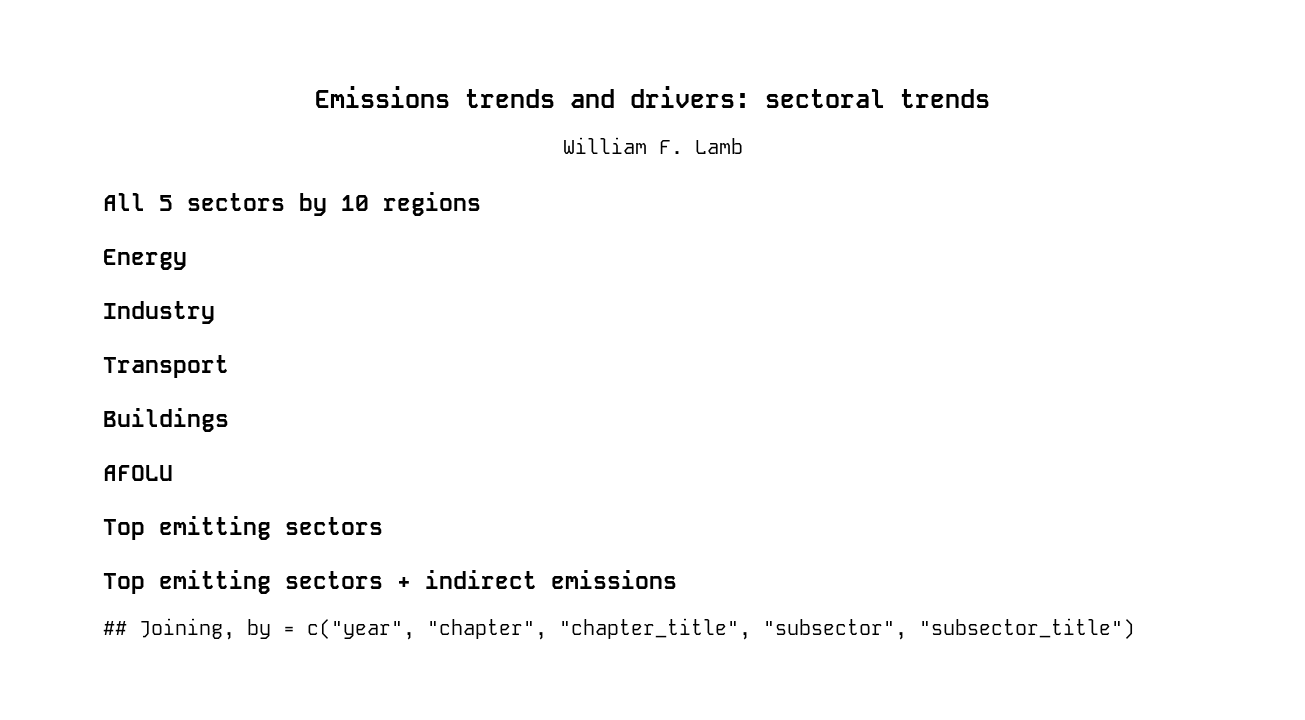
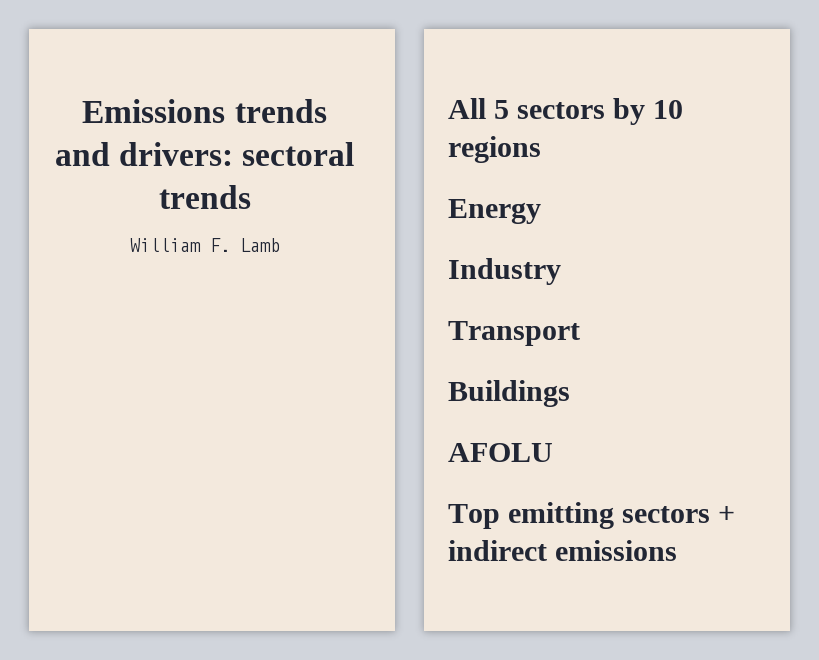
  AFOLU
- Top emitting sectors
- ## Joining, by = c("year", "chapter", "chapter_title", "subsector", "subsector_title")

